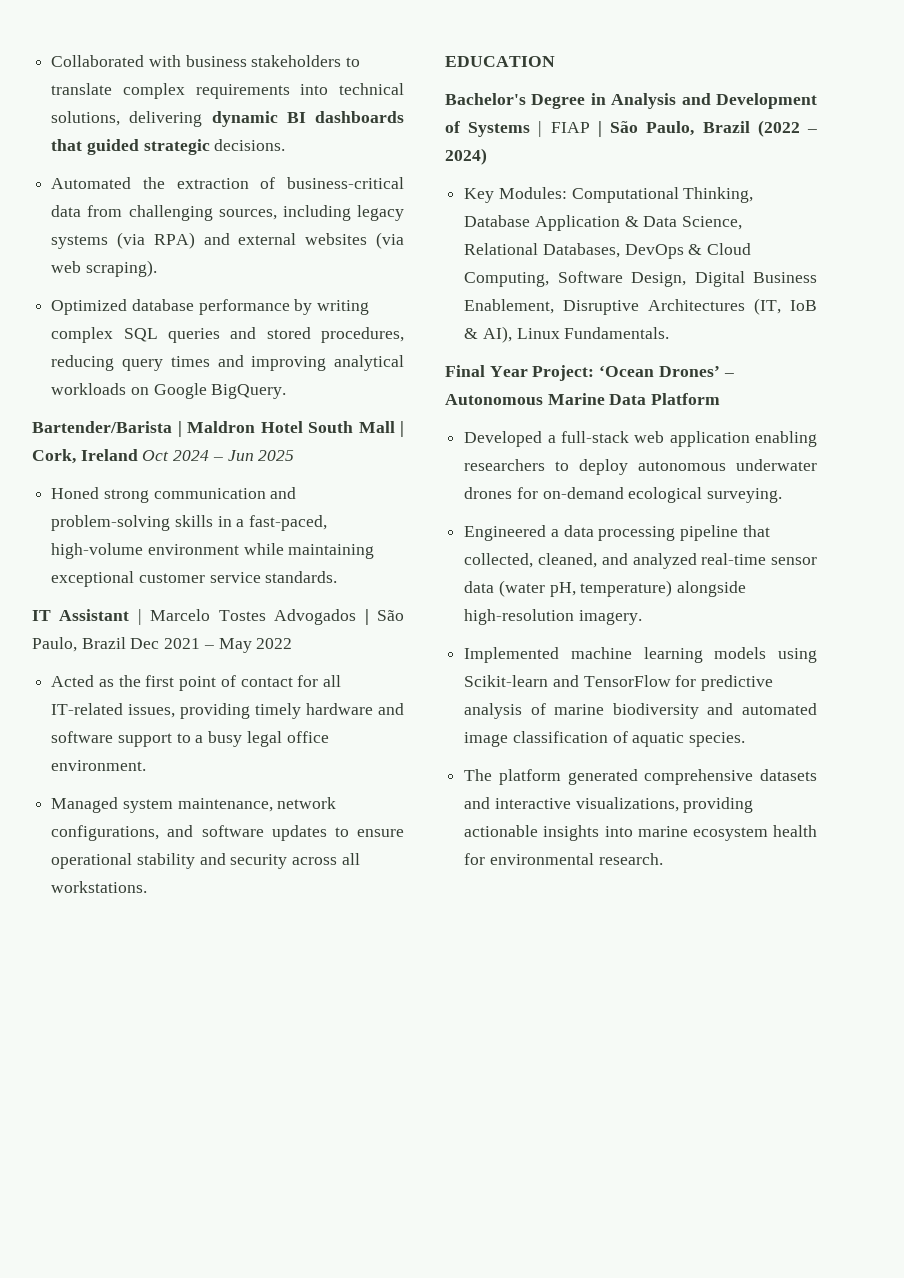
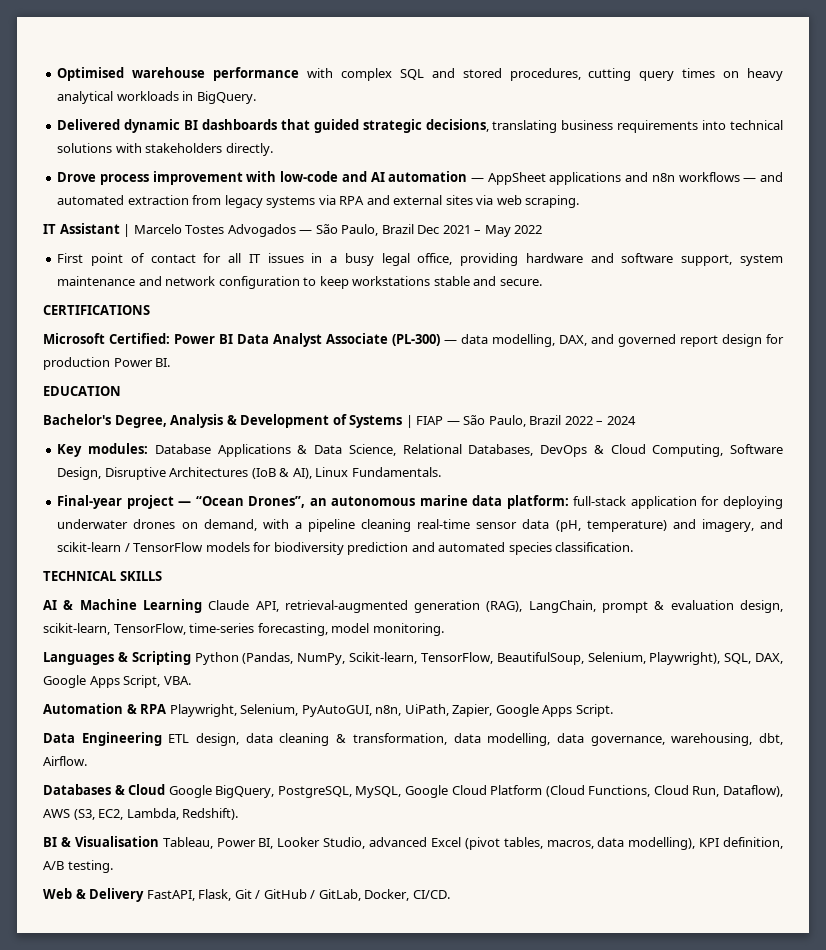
- Collaborated with business stakeholders to translate complex requirements into technical solutions, delivering dynamic BI dashboards that guided strategic decisions.
- Automated the extraction of business-critical data from challenging sources, including legacy systems (via RPA) and external websites (via web scraping).
- Optimized database performance by writing complex SQL queries and stored procedures, reducing query times and improving analytical workloads on Google BigQuery.
- Bartender/Barista | Maldron Hotel South Mall | Cork, Ireland Oct 2024 – Jun 2025
- Honed strong communication and problem-solving skills in a fast-paced, high-volume environment while maintaining exceptional customer service standards.
+ Optimised warehouse performance with complex SQL and stored procedures, cutting query times on heavy analytical workloads in BigQuery.
+ Delivered dynamic BI dashboards that guided strategic decisions, translating business requirements into technical solutions with stakeholders directly.
+ Drove process improvement with low-code and AI automation — AppSheet applications and n8n workflows — and automated extraction from legacy systems via RPA and external sites via web scraping.
- IT Assistant | Marcelo Tostes Advogados | São Paulo, Brazil Dec 2021 – May 2022
+ IT Assistant | Marcelo Tostes Advogados — São Paulo, Brazil Dec 2021 – May 2022
- Acted as the first point of contact for all IT-related issues, providing timely hardware and software support to a busy legal office environment.
- Managed system maintenance, network configurations, and software updates to ensure operational stability and security across all workstations.
+ First point of contact for all IT issues in a busy legal office, providing hardware and software support, system maintenance and network configuration to keep workstations stable and secure.
+ CERTIFICATIONS
+ Microsoft Certified: Power BI Data Analyst Associate (PL-300) — data modelling, DAX, and governed report design for production Power BI.
  EDUCATION
- Bachelor's Degree in Analysis and Development of Systems | FIAP | São Paulo, Brazil (2022 – 2024)
- Key Modules: Computational Thinking, Database Application & Data Science, Relational Databases, DevOps & Cloud Computing, Software Design, Digital Business Enablement, Disruptive Architectures (IT, IoB & AI), Linux Fundamentals.
- Final Year Project: ‘Ocean Drones’ – Autonomous Marine Data Platform
- Developed a full-stack web application enabling researchers to deploy autonomous underwater drones for on-demand ecological surveying.
- Engineered a data processing pipeline that collected, cleaned, and analyzed real-time sensor data (water pH, temperature) alongside high-resolution imagery.
- Implemented machine learning models using Scikit-learn and TensorFlow for predictive analysis of marine biodiversity and automated image classification of aquatic species.
- The platform generated comprehensive datasets and interactive visualizations, providing actionable insights into marine ecosystem health for environmental research.
+ Bachelor's Degree, Analysis & Development of Systems | FIAP — São Paulo, Brazil 2022 – 2024
+ Key modules: Database Applications & Data Science, Relational Databases, DevOps & Cloud Computing, Software Design, Disruptive Architectures (IoB & AI), Linux Fundamentals.
+ Final-year project — “Ocean Drones”, an autonomous marine data platform: full-stack application for deploying underwater drones on demand, with a pipeline cleaning real-time sensor data (pH, temperature) and imagery, and scikit-learn / TensorFlow models for biodiversity prediction and automated species classification.
+ TECHNICAL SKILLS
+ AI & Machine Learning Claude API, retrieval-augmented generation (RAG), LangChain, prompt & evaluation design, scikit-learn, TensorFlow, time-series forecasting, model monitoring.
+ Languages & Scripting Python (Pandas, NumPy, Scikit-learn, TensorFlow, BeautifulSoup, Selenium, Playwright), SQL, DAX, Google Apps Script, VBA.
+ Automation & RPA Playwright, Selenium, PyAutoGUI, n8n, UiPath, Zapier, Google Apps Script.
+ Data Engineering ETL design, data cleaning & transformation, data modelling, data governance, warehousing, dbt, Airflow.
+ Databases & Cloud Google BigQuery, PostgreSQL, MySQL, Google Cloud Platform (Cloud Functions, Cloud Run, Dataflow), AWS (S3, EC2, Lambda, Redshift).
+ BI & Visualisation Tableau, Power BI, Looker Studio, advanced Excel (pivot tables, macros, data modelling), KPI definition, A/B testing.
+ Web & Delivery FastAPI, Flask, Git / GitHub / GitLab, Docker, CI/CD.

